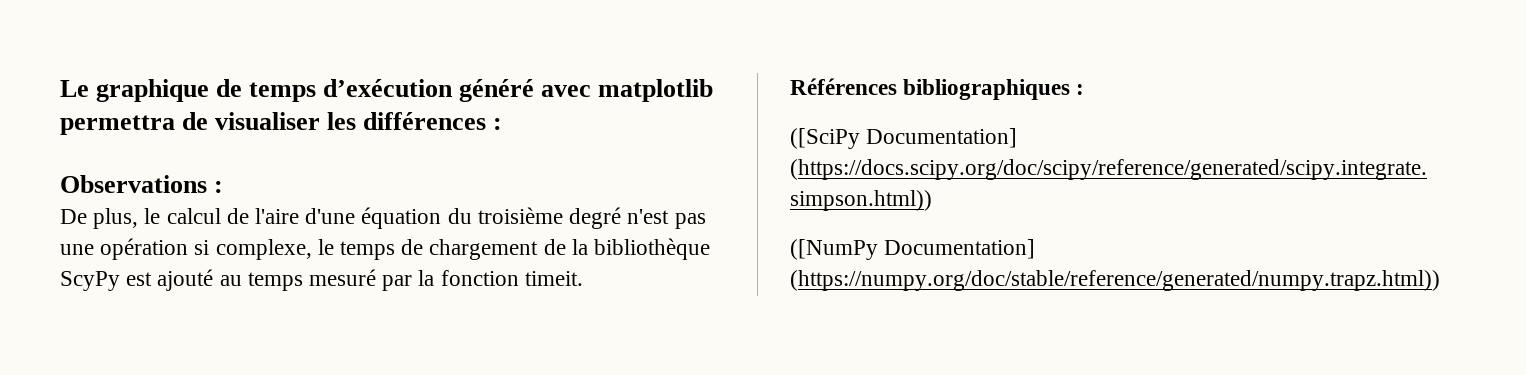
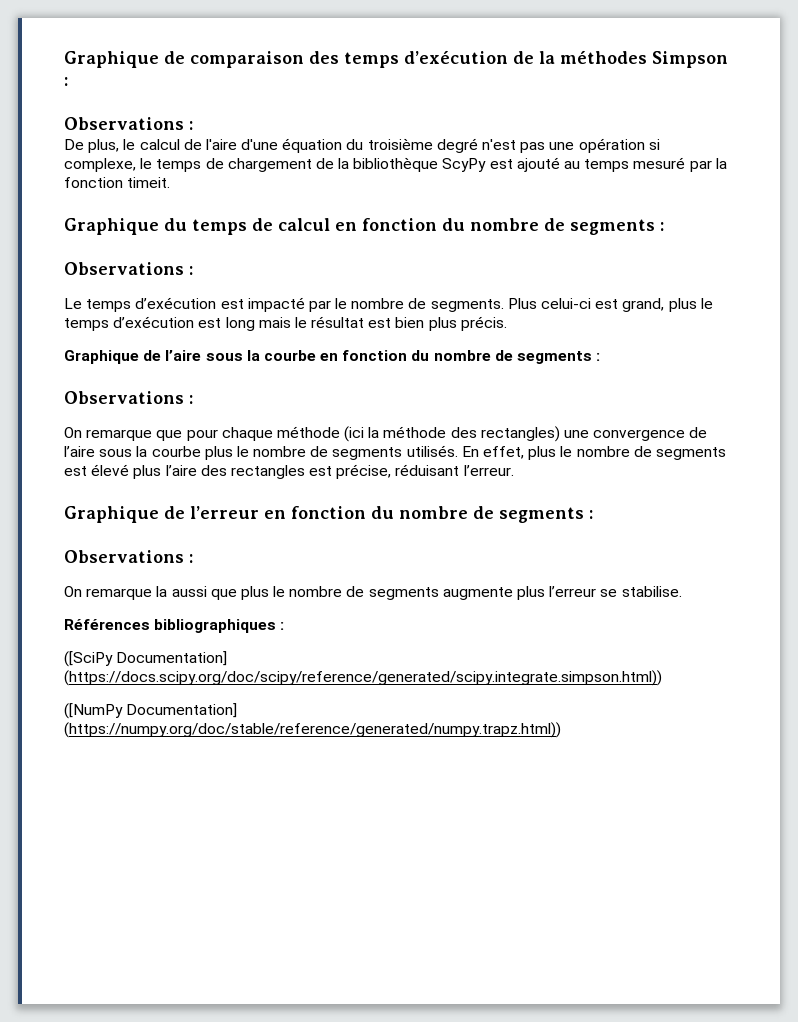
- Le graphique de temps d’exécution généré avec matplotlib permettra de visualiser les différences :
+ Graphique de comparaison des temps d’exécution de la méthodes Simpson :
+ Graphique du temps de calcul en fonction du nombre de segments :
+ Observations :
+ Le temps d’exécution est impacté par le nombre de segments. Plus celui-ci est grand, plus le temps d’exécution est long mais le résultat est bien plus précis.
+ Graphique de l’aire sous la courbe en fonction du nombre de segments :
+ Observations :
+ On remarque que pour chaque méthode (ici la méthode des rectangles) une convergence de l’aire sous la courbe plus le nombre de segments utilisés. En effet, plus le nombre de segments est élevé plus l’aire des rectangles est précise, réduisant l’erreur.
+ Graphique de l’erreur en fonction du nombre de segments :
+ Observations :
+ On remarque la aussi que plus le nombre de segments augmente plus l’erreur se stabilise.

